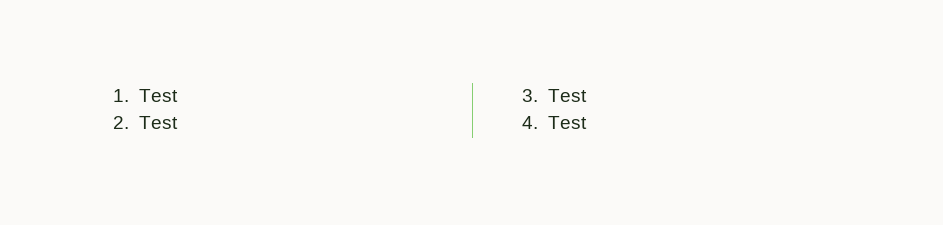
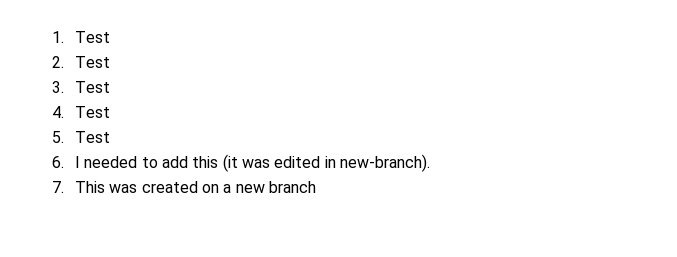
+ 5. Test
+ 6. I needed to add this (it was edited in new-branch).
+ 7. This was created on a new branch

